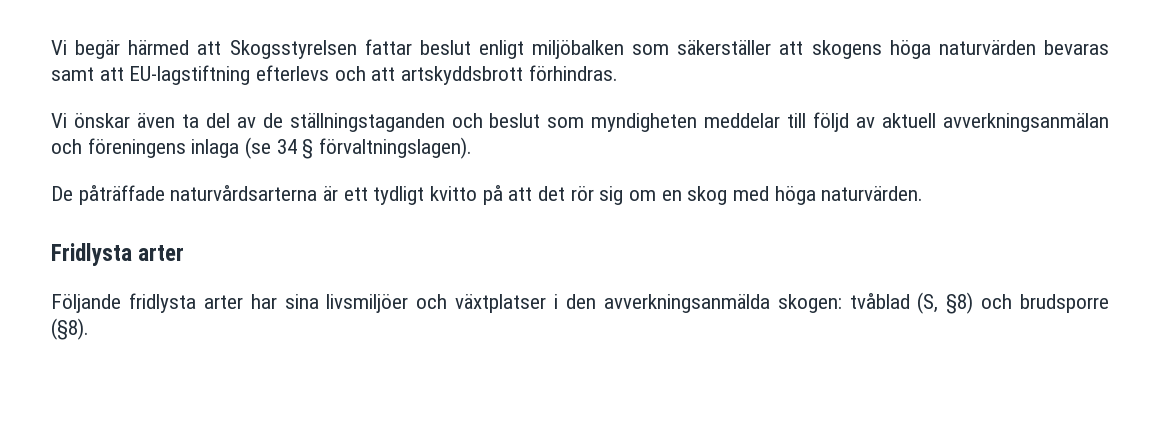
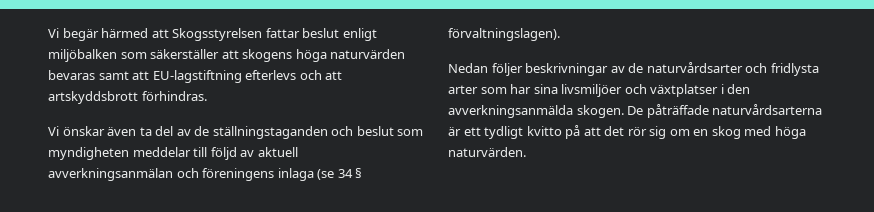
+ Nedan följer beskrivningar av de naturvårdsarter och fridlysta arter som har sina livsmiljöer och växtplatser i den avverkningsanmälda skogen.
- Fridlysta arter
- Följande fridlysta arter har sina livsmiljöer och växtplatser i den avverkningsanmälda skogen: tvåblad (S, §8) och brudsporre (§8).

